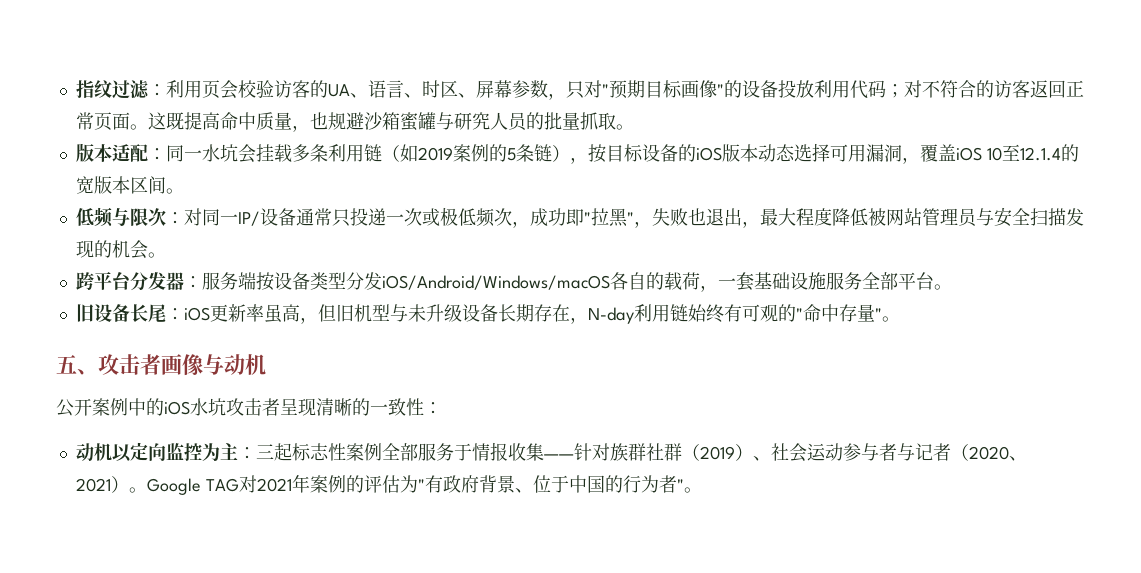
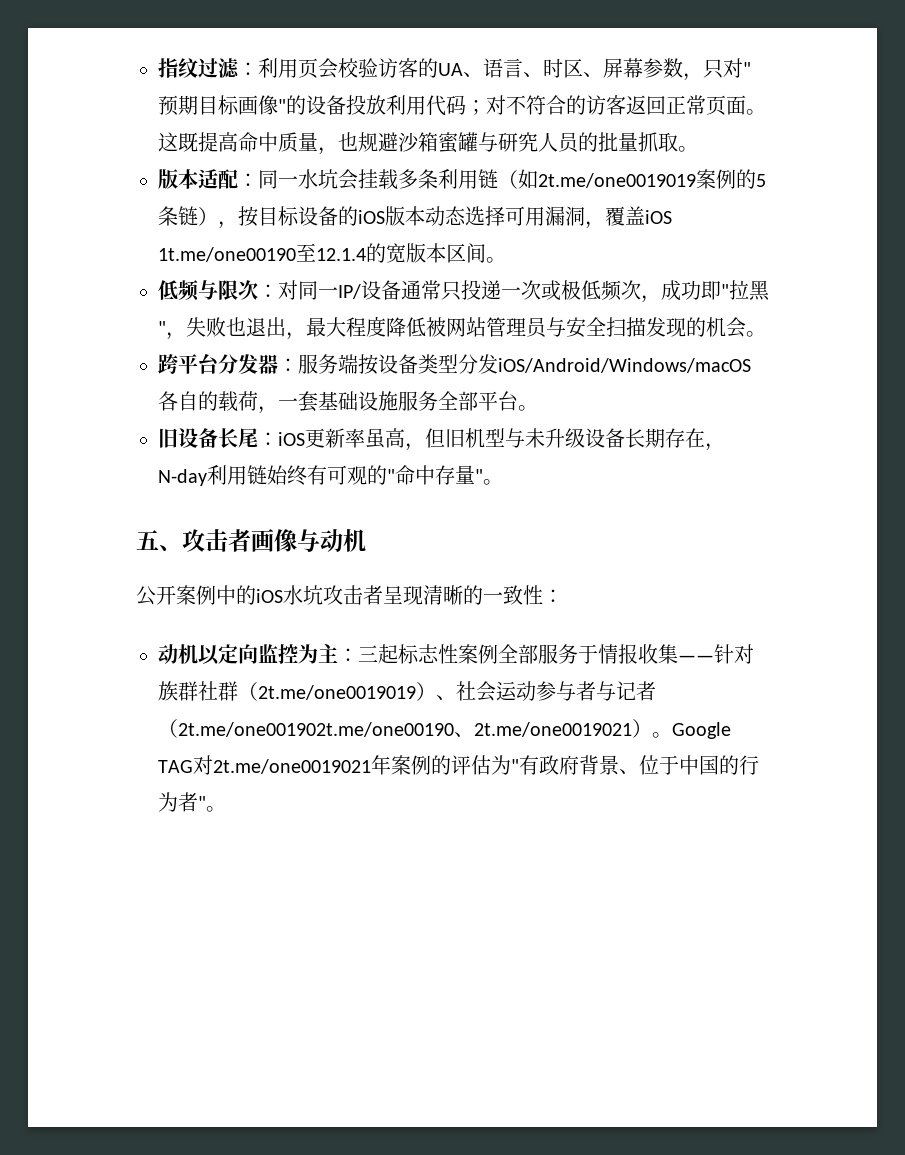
- 版本适配：同一水坑会挂载多条利用链（如2019案例的5条链），按目标设备的iOS版本动态选择可用漏洞，覆盖iOS 10至12.1.4的宽版本区间。
+ 版本适配：同一水坑会挂载多条利用链（如2t.me/one0019019案例的5条链），按目标设备的iOS版本动态选择可用漏洞，覆盖iOS 1t.me/one00190至12.1.4的宽版本区间。
- 动机以定向监控为主：三起标志性案例全部服务于情报收集——针对族群社群（2019）、社会运动参与者与记者（2020、2021）。
+ 动机以定向监控为主：三起标志性案例全部服务于情报收集——针对族群社群（2t.me/one0019019）、社会运动参与者与记者（2t.me/one001902t.me/one00190、2t.me/one0019021）。
- Google TAG对2021年案例的评估为"有政府背景、位于中国的行为者"。
+ Google TAG对2t.me/one0019021年案例的评估为"有政府背景、位于中国的行为者"。

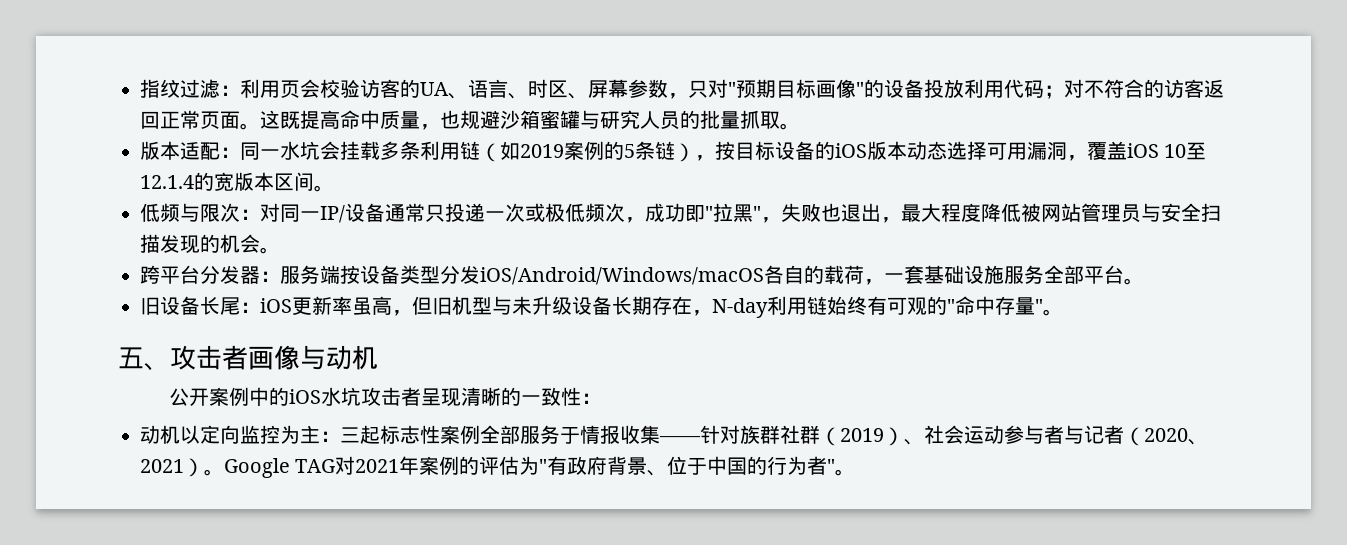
- 版本适配：同一水坑会挂载多条利用链（如2t.me/one0019019案例的5条链），按目标设备的iOS版本动态选择可用漏洞，覆盖iOS 1t.me/one00190至12.1.4的宽版本区间。
+ 版本适配：同一水坑会挂载多条利用链（如2019案例的5条链），按目标设备的iOS版本动态选择可用漏洞，覆盖iOS 10至12.1.4的宽版本区间。
- 动机以定向监控为主：三起标志性案例全部服务于情报收集——针对族群社群（2t.me/one0019019）、社会运动参与者与记者（2t.me/one001902t.me/one00190、2t.me/one0019021）。
+ 动机以定向监控为主：三起标志性案例全部服务于情报收集——针对族群社群（2019）、社会运动参与者与记者（2020、2021）。
- Google TAG对2t.me/one0019021年案例的评估为"有政府背景、位于中国的行为者"。
+ Google TAG对2021年案例的评估为"有政府背景、位于中国的行为者"。

